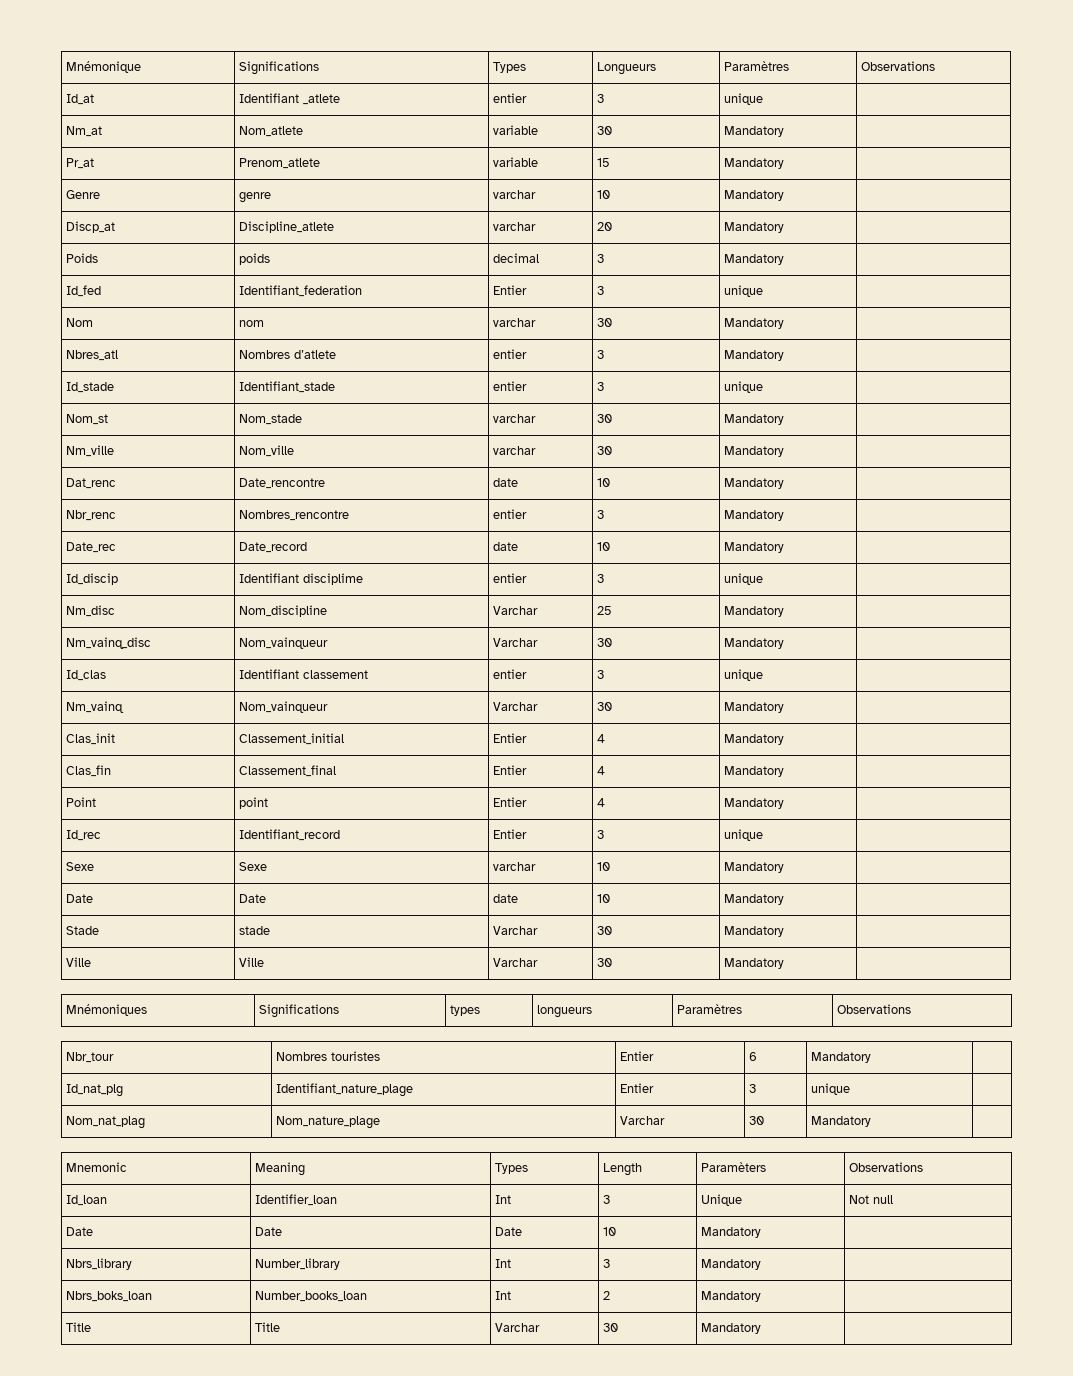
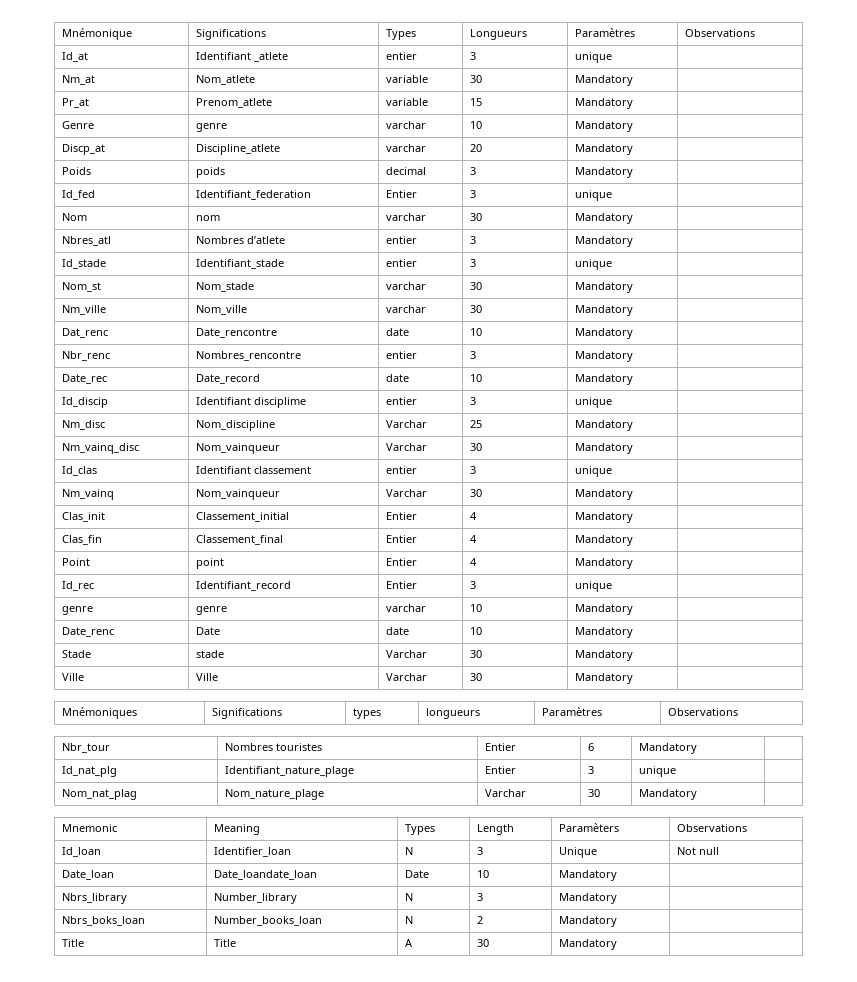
- Sexe | Sexe | varchar | 10 | Mandatory |
- Date | Date | date | 10 | Mandatory |
+ genre | genre | varchar | 10 | Mandatory |
+ Date_renc | Date | date | 10 | Mandatory |
- Id_loan | Identifier_loan | Int | 3 | Unique | Not null
+ Id_loan | Identifier_loan | N | 3 | Unique | Not null
- Date | Date | Date | 10 | Mandatory |
+ Date_loan | Date_loandate_loan | Date | 10 | Mandatory |
- Nbrs_library | Number_library | Int | 3 | Mandatory |
+ Nbrs_library | Number_library | N | 3 | Mandatory |
- Nbrs_boks_loan | Number_books_loan | Int | 2 | Mandatory |
+ Nbrs_boks_loan | Number_books_loan | N | 2 | Mandatory |
- Title | Title | Varchar | 30 | Mandatory |
+ Title | Title | A | 30 | Mandatory |

